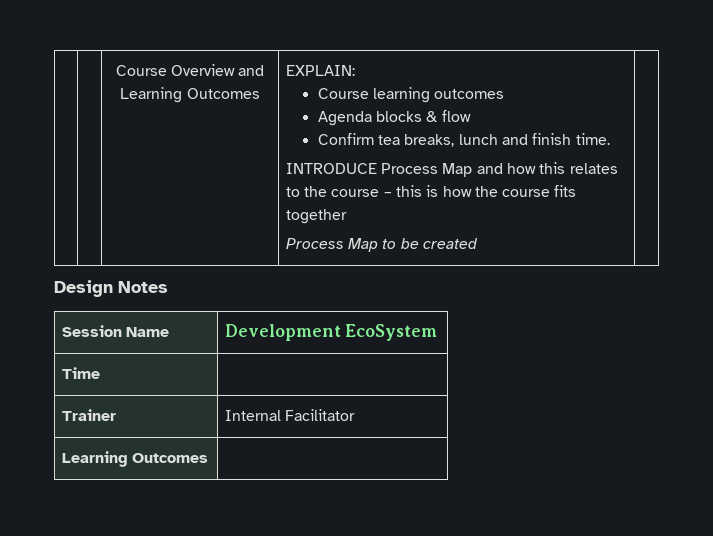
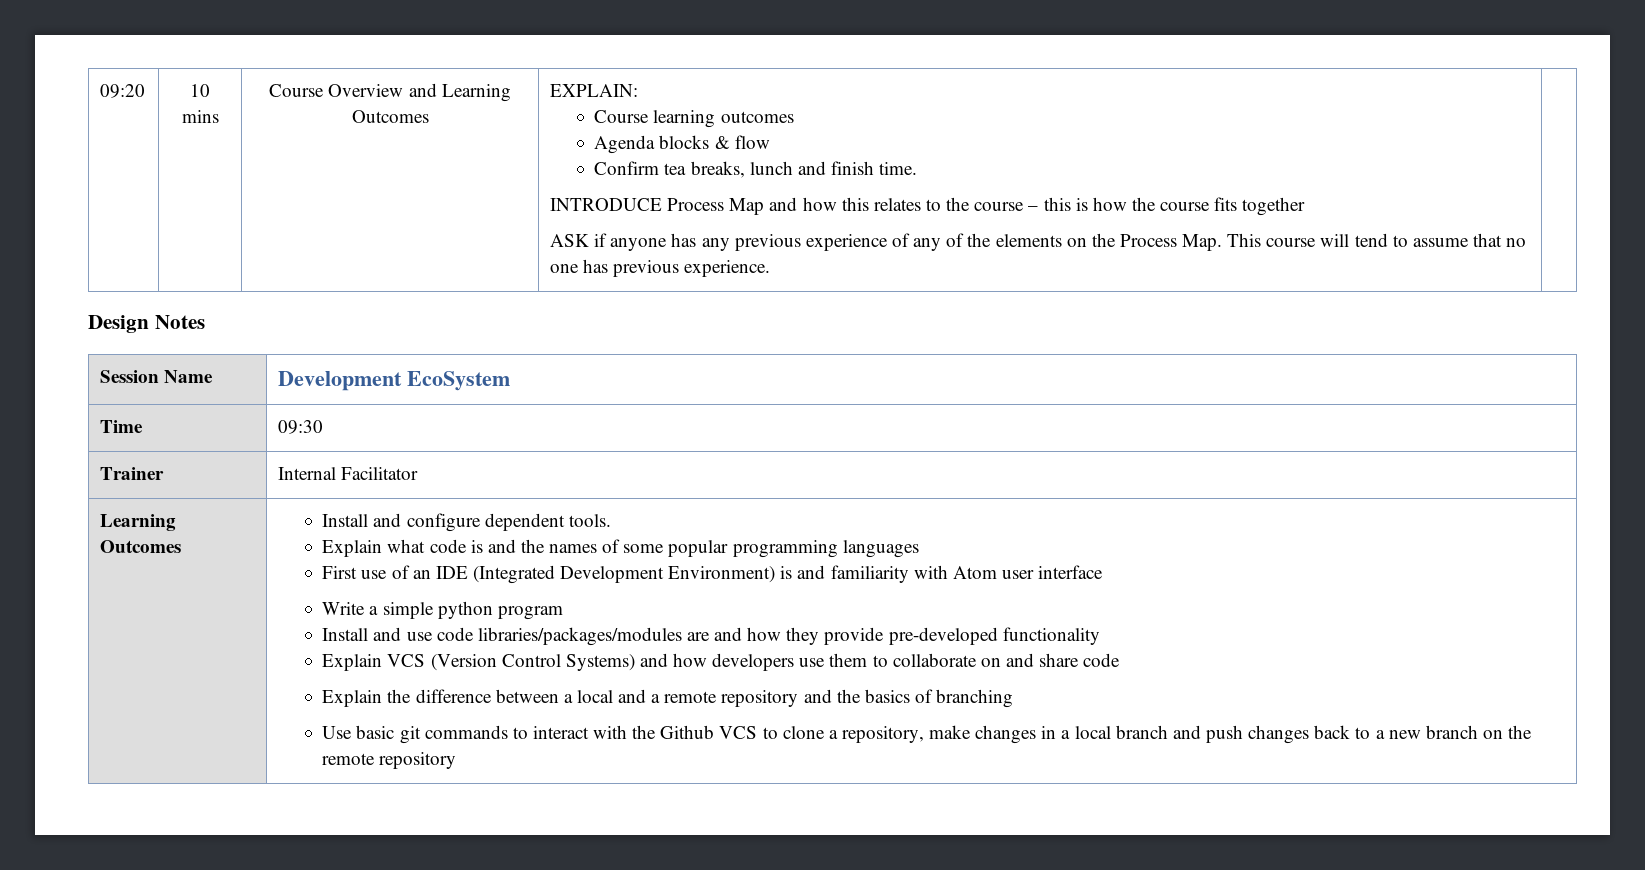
+ 09:20 | 10 mins
- Process Map to be created
+ ASK if anyone has any previous experience of any of the elements on the Process Map. This course will tend to assume that no one has previous experience.
- Time |
+ Time | 09:30
+ Install and configure dependent tools.
+ Explain what code is and the names of some popular programming languages
+ First use of an IDE (Integrated Development Environment) is and familiarity with Atom user interface
+ Write a simple python program
+ Install and use code libraries/packages/modules are and how they provide pre-developed functionality
+ Explain VCS (Version Control Systems) and how developers use them to collaborate on and share code
+ Explain the difference between a local and a remote repository and the basics of branching
+ Use basic git commands to interact with the Github VCS to clone a repository, make changes in a local branch and push changes back to a new branch on the remote repository

